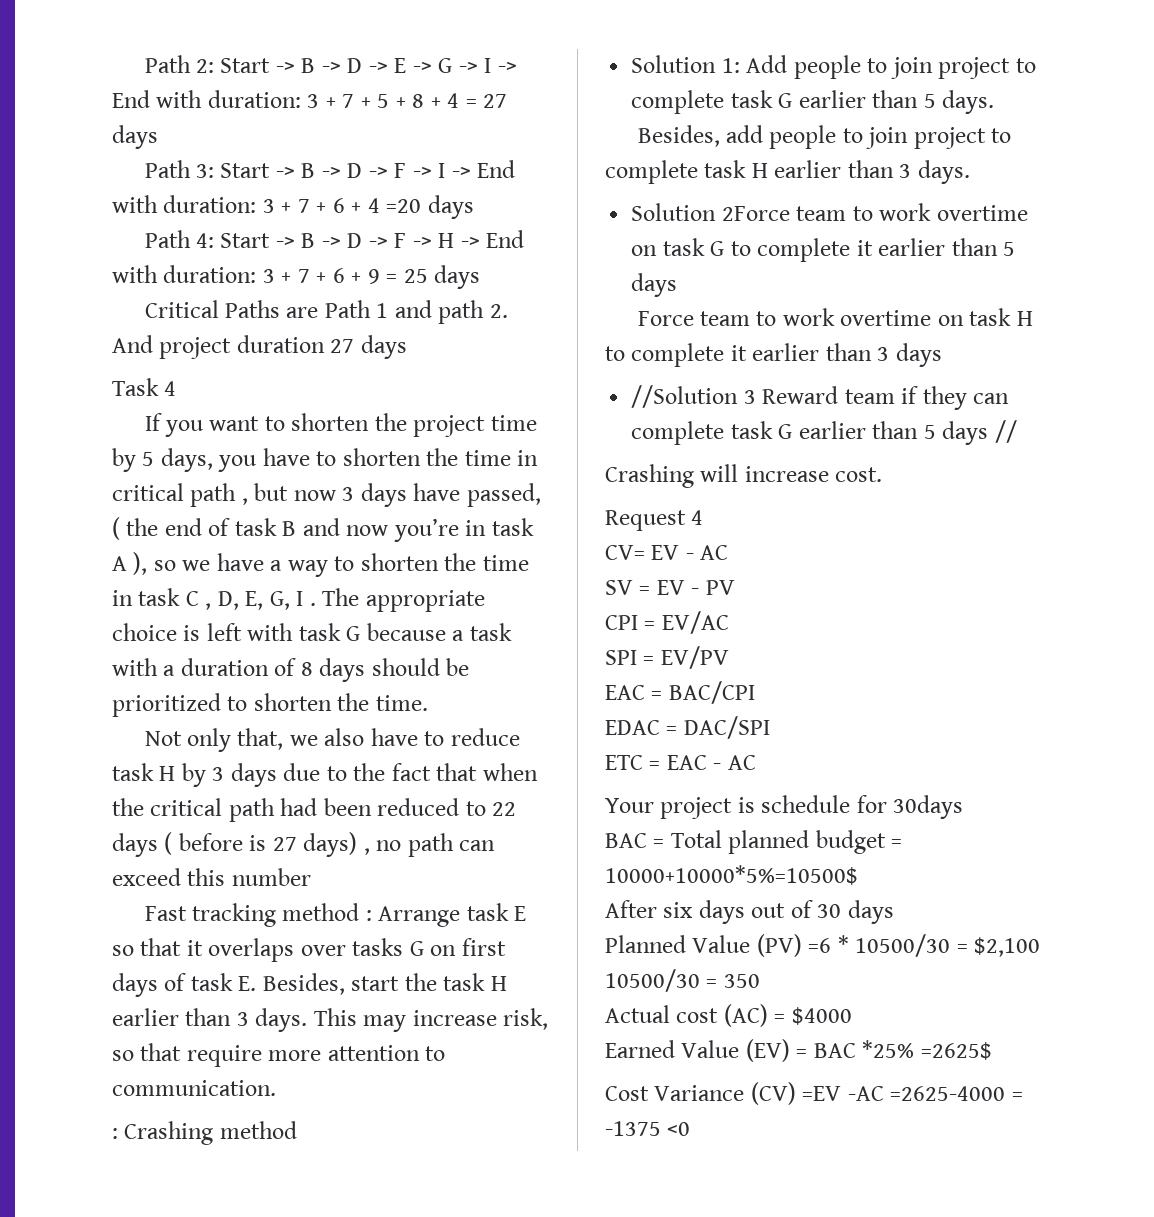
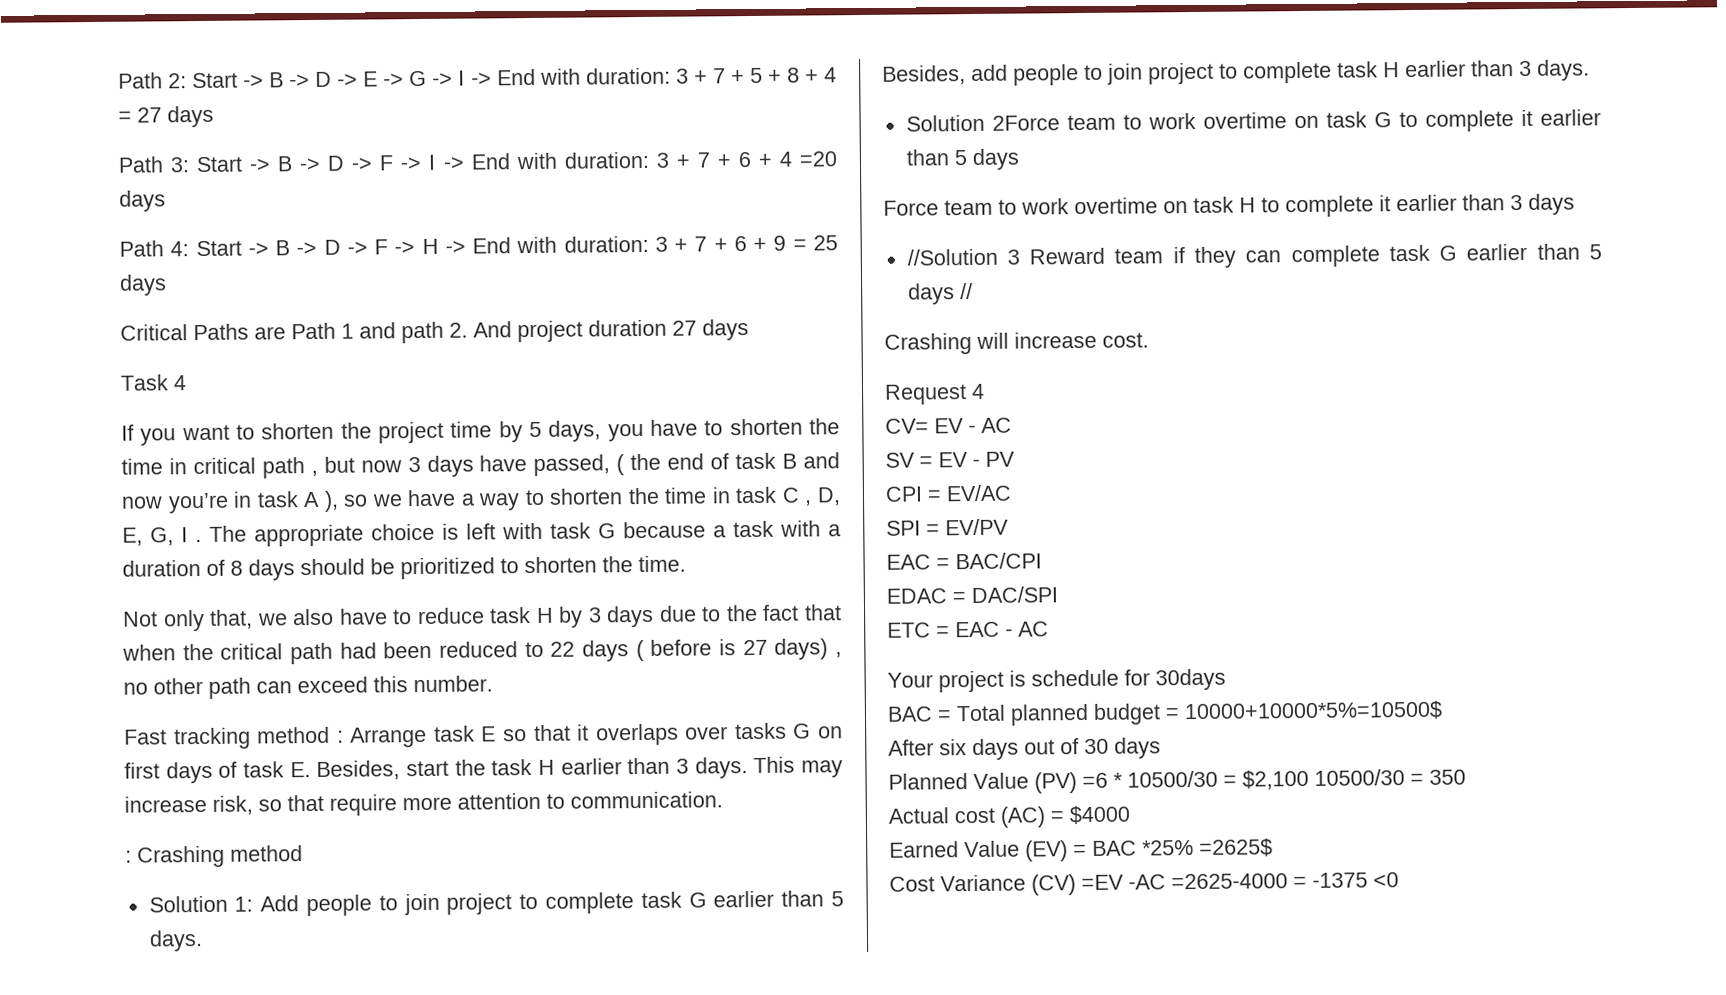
- Not only that, we also have to reduce task H by 3 days due to the fact that when the critical path had been reduced to 22 days ( before is 27 days) , no path can exceed this number
+ Not only that, we also have to reduce task H by 3 days due to the fact that when the critical path had been reduced to 22 days ( before is 27 days) , no other path can exceed this number.

